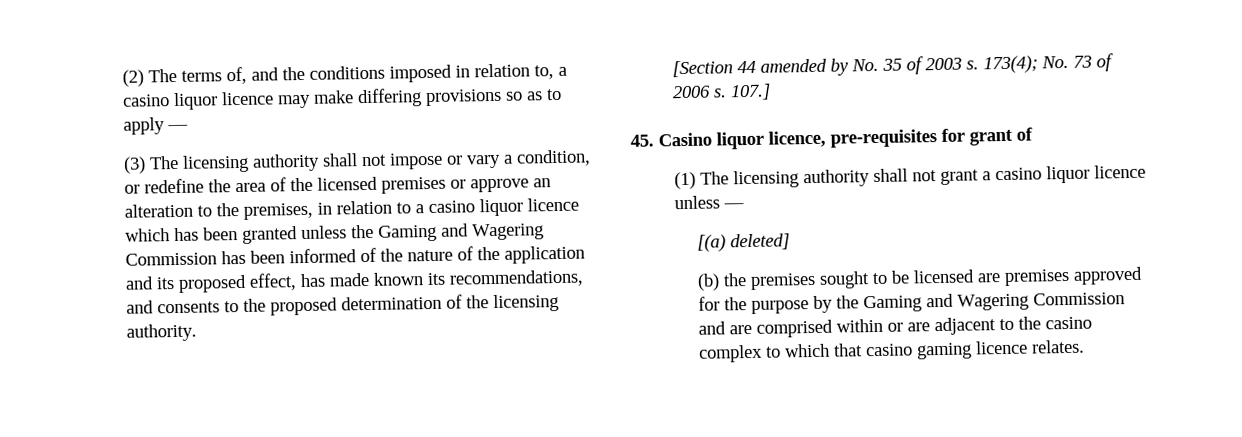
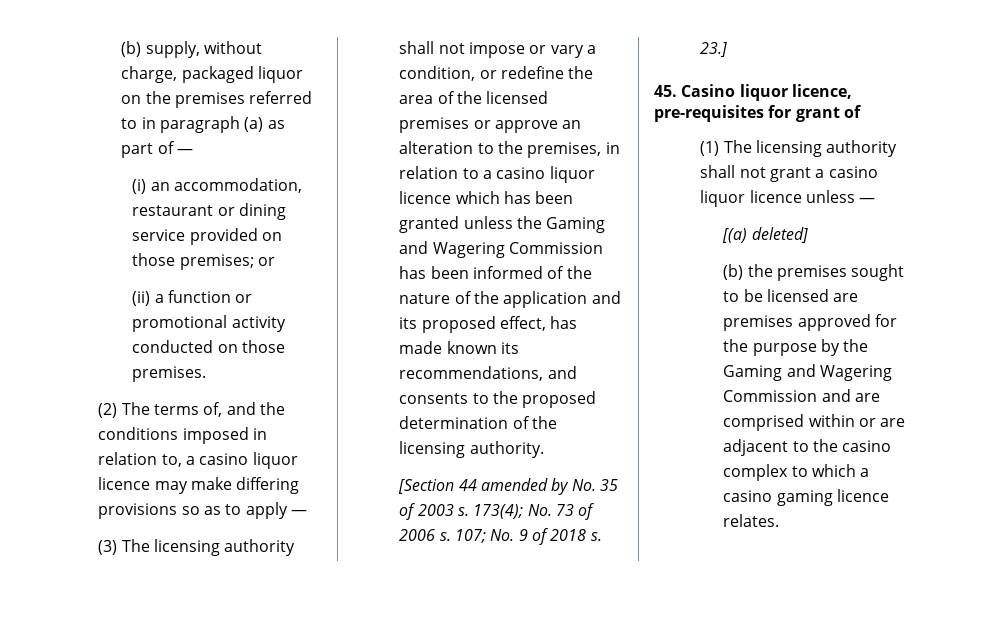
+ (b) supply, without charge, packaged liquor on the premises referred to in paragraph (a) as part of —
+ (i) an accommodation, restaurant or dining service provided on those premises; or
+ (ii) a function or promotional activity conducted on those premises.
- 107.]
+ 107; No. 9 of 2018 s. 23.]
- (b) the premises sought to be licensed are premises approved for the purpose by the Gaming and Wagering Commission and are comprised within or are adjacent to the casino complex to which that casino gaming licence relates.
+ (b) the premises sought to be licensed are premises approved for the purpose by the Gaming and Wagering Commission and are comprised within or are adjacent to the casino complex to which a casino gaming licence relates.

